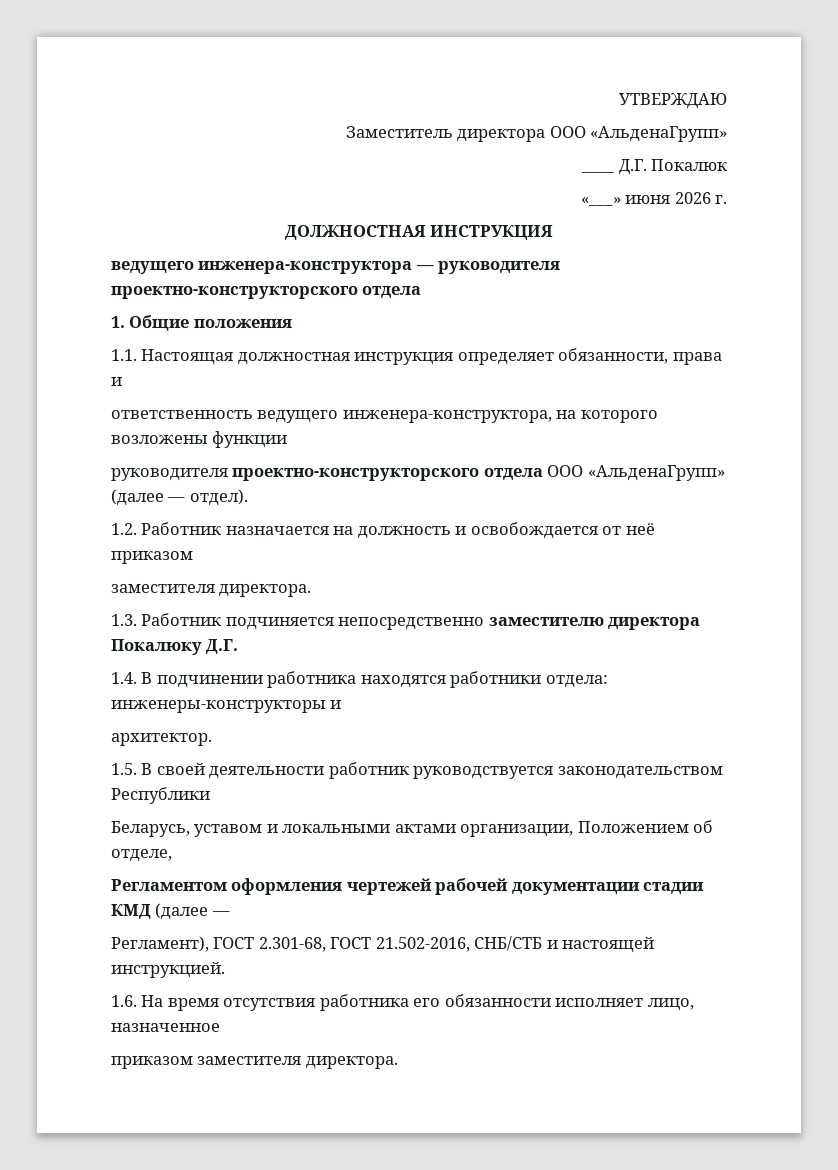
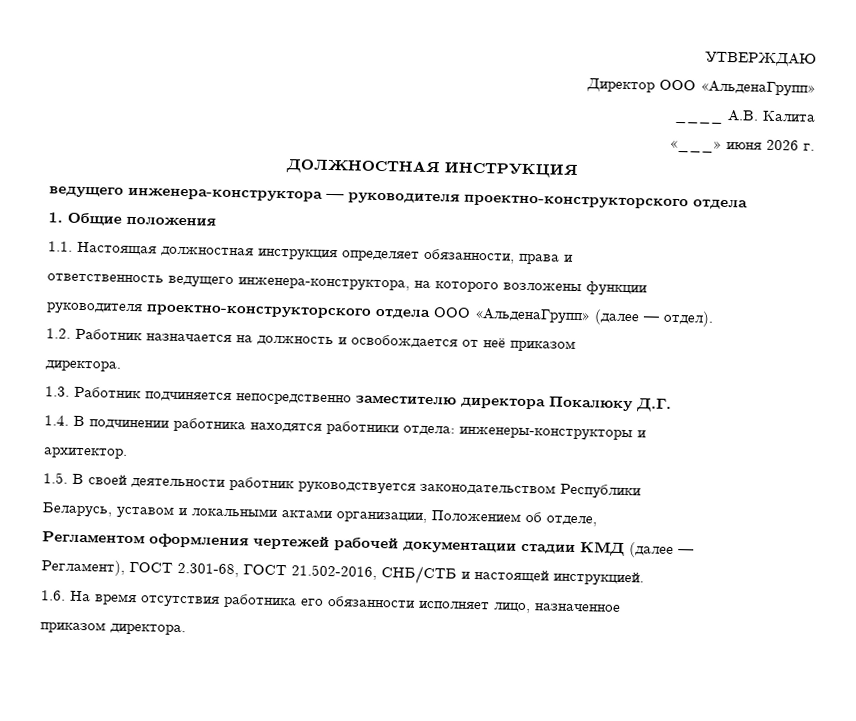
- Заместитель директора ООО «АльденаГрупп»
+ Директор ООО «АльденаГрупп»
- ____ Д.Г. Покалюк
+ ____ А.В. Калита
  1.2. Работник назначается на должность и освобождается от неё приказом
- заместителя директора.
+ директора.
- приказом заместителя директора.
+ приказом директора.

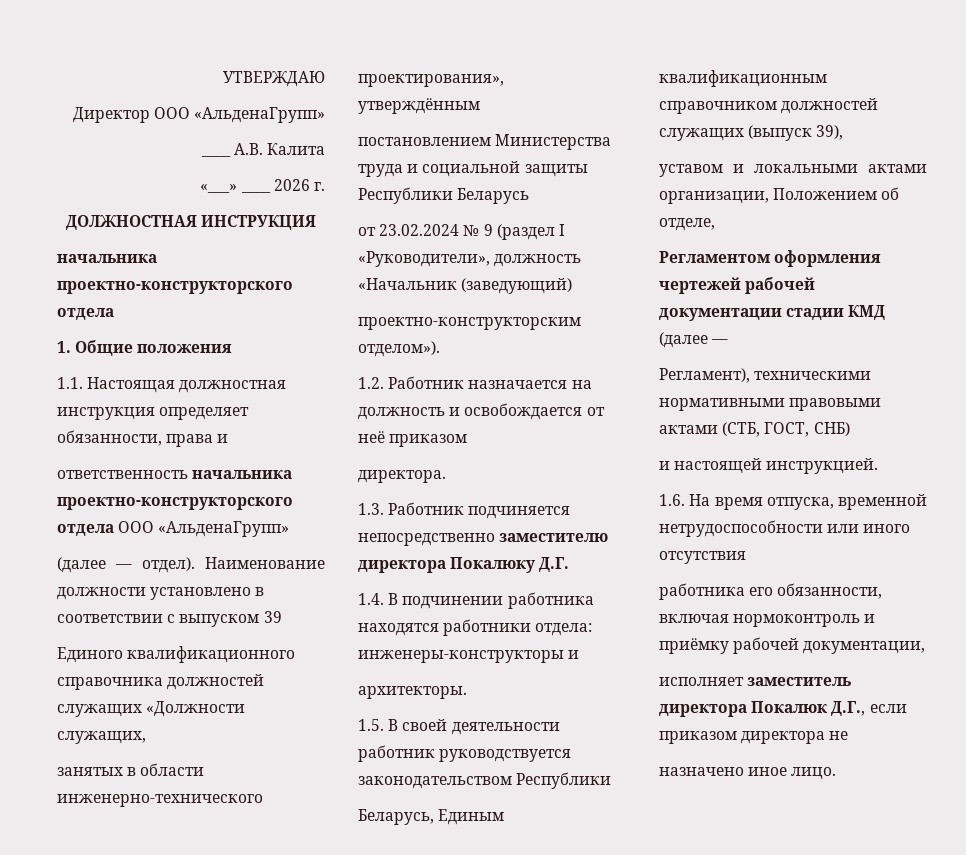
- «___» июня 2026 г.
+ «___» ____ 2026 г.
  ДОЛЖНОСТНАЯ ИНСТРУКЦИЯ
- ведущего инженера-конструктора — руководителя проектно-конструкторского отдела
+ начальника проектно-конструкторского отдела
- ответственность ведущего инженера-конструктора, на которого возложены функции
- руководителя проектно-конструкторского отдела ООО «АльденаГрупп» (далее — отдел).
+ ответственность начальника проектно-конструкторского отдела ООО «АльденаГрупп»
+ (далее — отдел). Наименование должности установлено в соответствии с выпуском 39
+ Единого квалификационного справочника должностей служащих «Должности служащих,
+ занятых в области инженерно-технического проектирования», утверждённым
+ постановлением Министерства труда и социальной защиты Республики Беларусь
+ от 23.02.2024 № 9 (раздел I «Руководители», должность «Начальник (заведующий)
+ проектно-конструкторским отделом»).
- архитектор.
+ архитекторы.
- Беларусь, уставом и локальными актами организации, Положением об отделе,
+ Беларусь, Единым квалификационным справочником должностей служащих (выпуск 39),
+ уставом и локальными актами организации, Положением об отделе,
- Регламент), ГОСТ 2.301-68, ГОСТ 21.502-2016, СНБ/СТБ и настоящей инструкцией.
+ Регламент), техническими нормативными правовыми актами (СТБ, ГОСТ, СНБ)
+ и настоящей инструкцией.
- 1.6. На время отсутствия работника его обязанности исполняет лицо, назначенное
- приказом директора.
+ 1.6. На время отпуска, временной нетрудоспособности или иного отсутствия
+ работника его обязанности, включая нормоконтроль и приёмку рабочей документации,
+ исполняет заместитель директора Покалюк Д.Г., если приказом директора не
+ назначено иное лицо.

